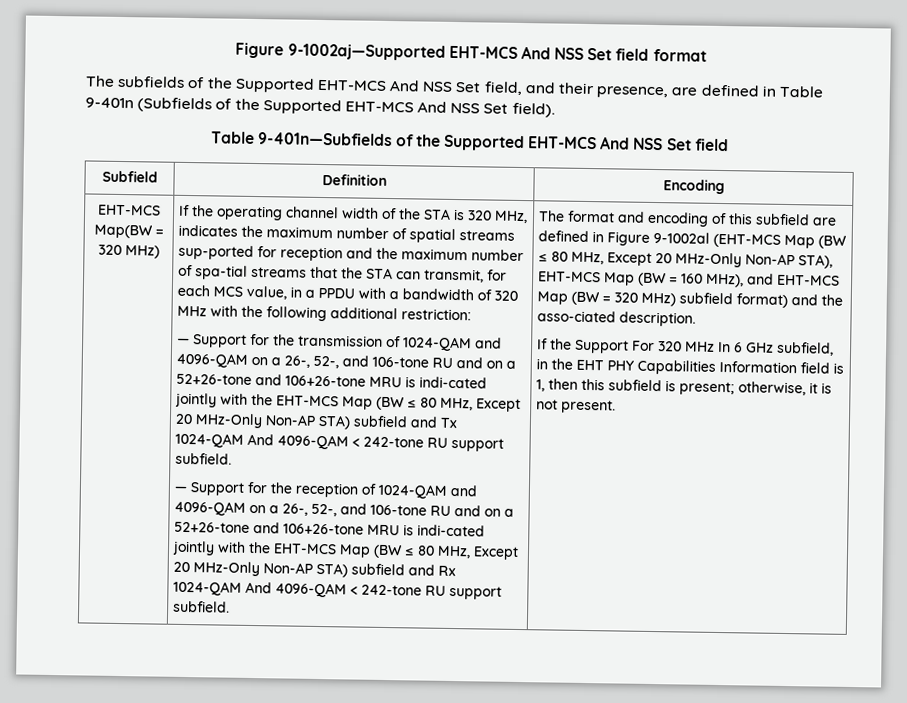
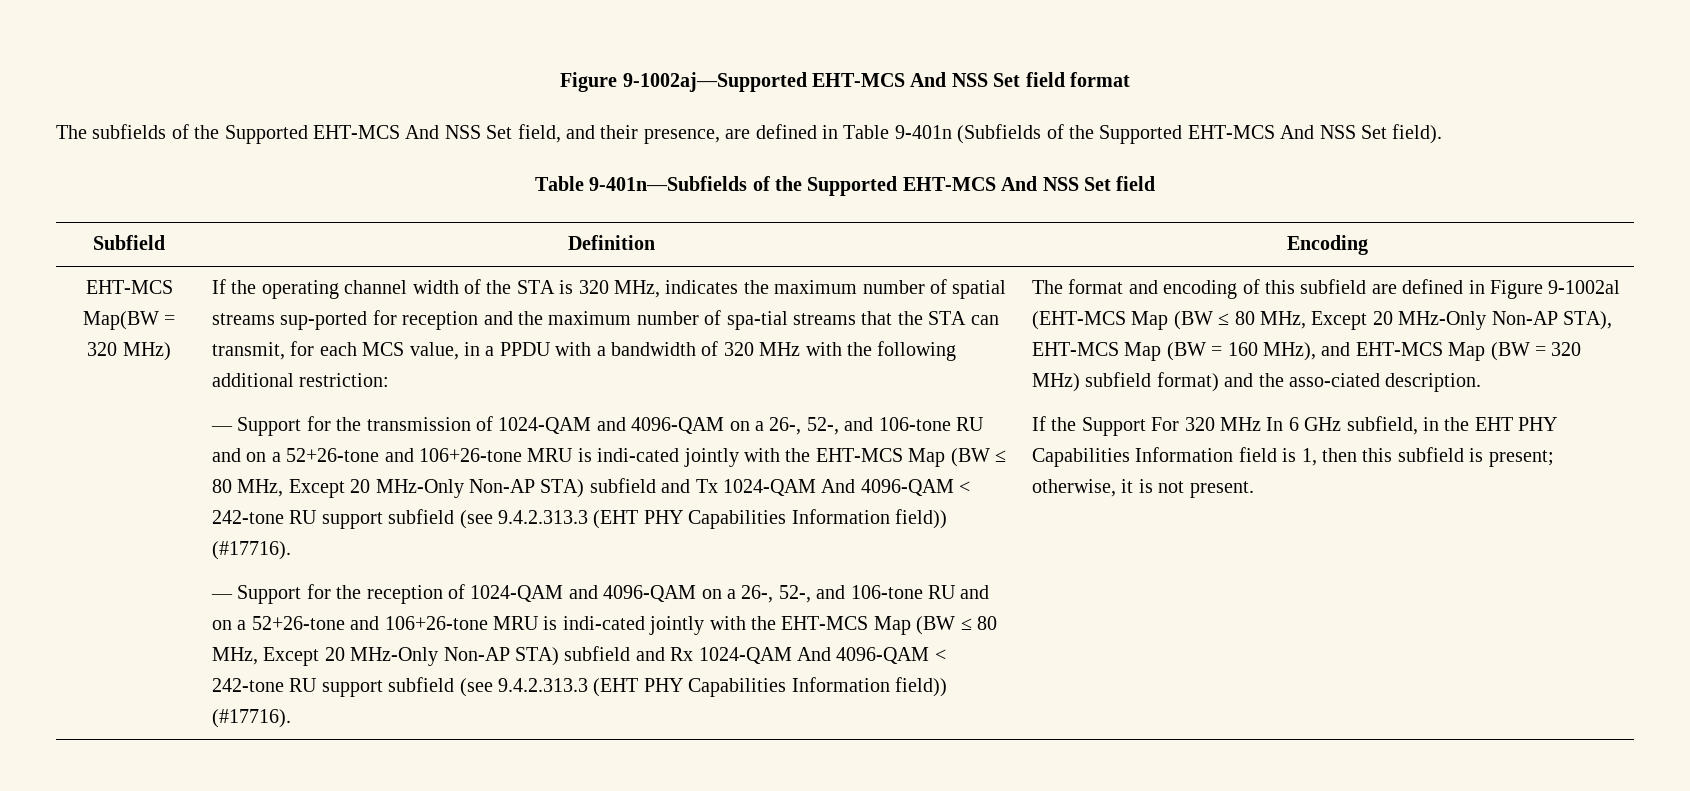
- — Support for the transmission of 1024-QAM and 4096-QAM on a 26-, 52-, and 106-tone RU and on a 52+26-tone and 106+26-tone MRU is indi-cated jointly with the EHT-MCS Map (BW ≤ 80 MHz, Except 20 MHz-Only Non-AP STA) subfield and Tx 1024-QAM And 4096-QAM < 242-tone RU support subfield.
+ — Support for the transmission of 1024-QAM and 4096-QAM on a 26-, 52-, and 106-tone RU and on a 52+26-tone and 106+26-tone MRU is indi-cated jointly with the EHT-MCS Map (BW ≤ 80 MHz, Except 20 MHz-Only Non-AP STA) subfield and Tx 1024-QAM And 4096-QAM < 242-tone RU support subfield (see 9.4.2.313.3 (EHT PHY Capabilities Information field)) (#17716).
- — Support for the reception of 1024-QAM and 4096-QAM on a 26-, 52-, and 106-tone RU and on a 52+26-tone and 106+26-tone MRU is indi-cated jointly with the EHT-MCS Map (BW ≤ 80 MHz, Except 20 MHz-Only Non-AP STA) subfield and Rx 1024-QAM And 4096-QAM < 242-tone RU support subfield.
+ — Support for the reception of 1024-QAM and 4096-QAM on a 26-, 52-, and 106-tone RU and on a 52+26-tone and 106+26-tone MRU is indi-cated jointly with the EHT-MCS Map (BW ≤ 80 MHz, Except 20 MHz-Only Non-AP STA) subfield and Rx 1024-QAM And 4096-QAM < 242-tone RU support subfield (see 9.4.2.313.3 (EHT PHY Capabilities Information field)) (#17716).

